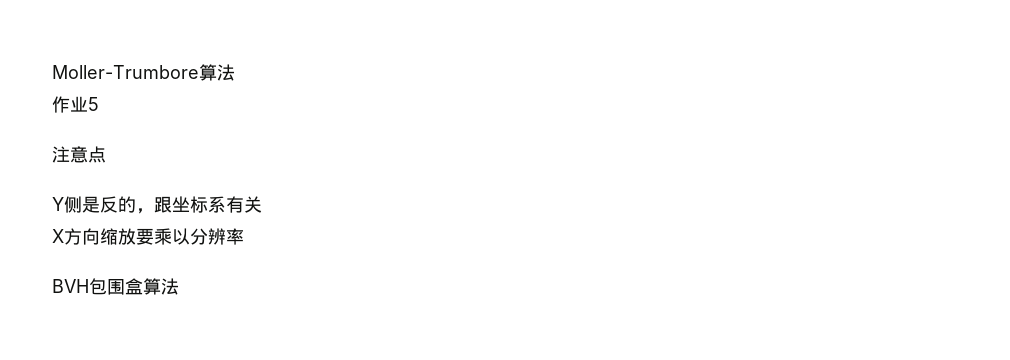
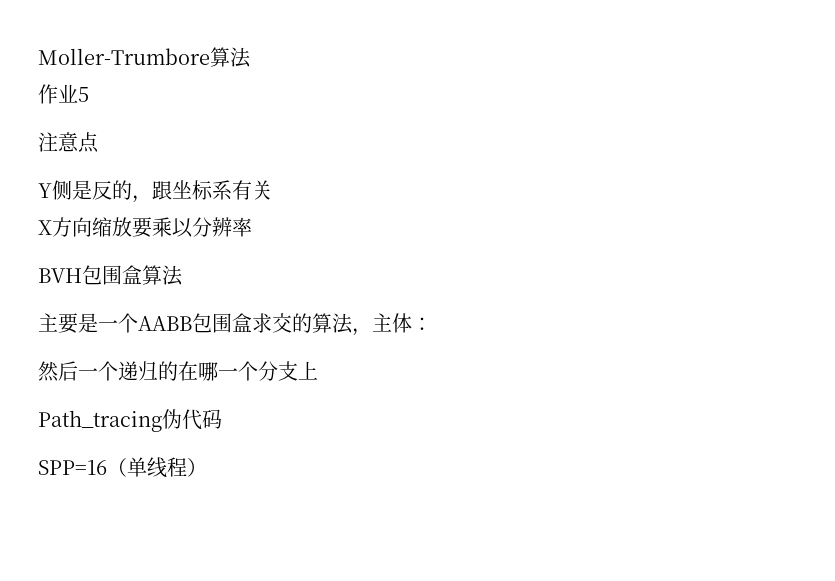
+ 主要是一个AABB包围盒求交的算法，主体：
+ 然后一个递归的在哪一个分支上
+ Path_tracing伪代码
+ SPP=16（单线程）

